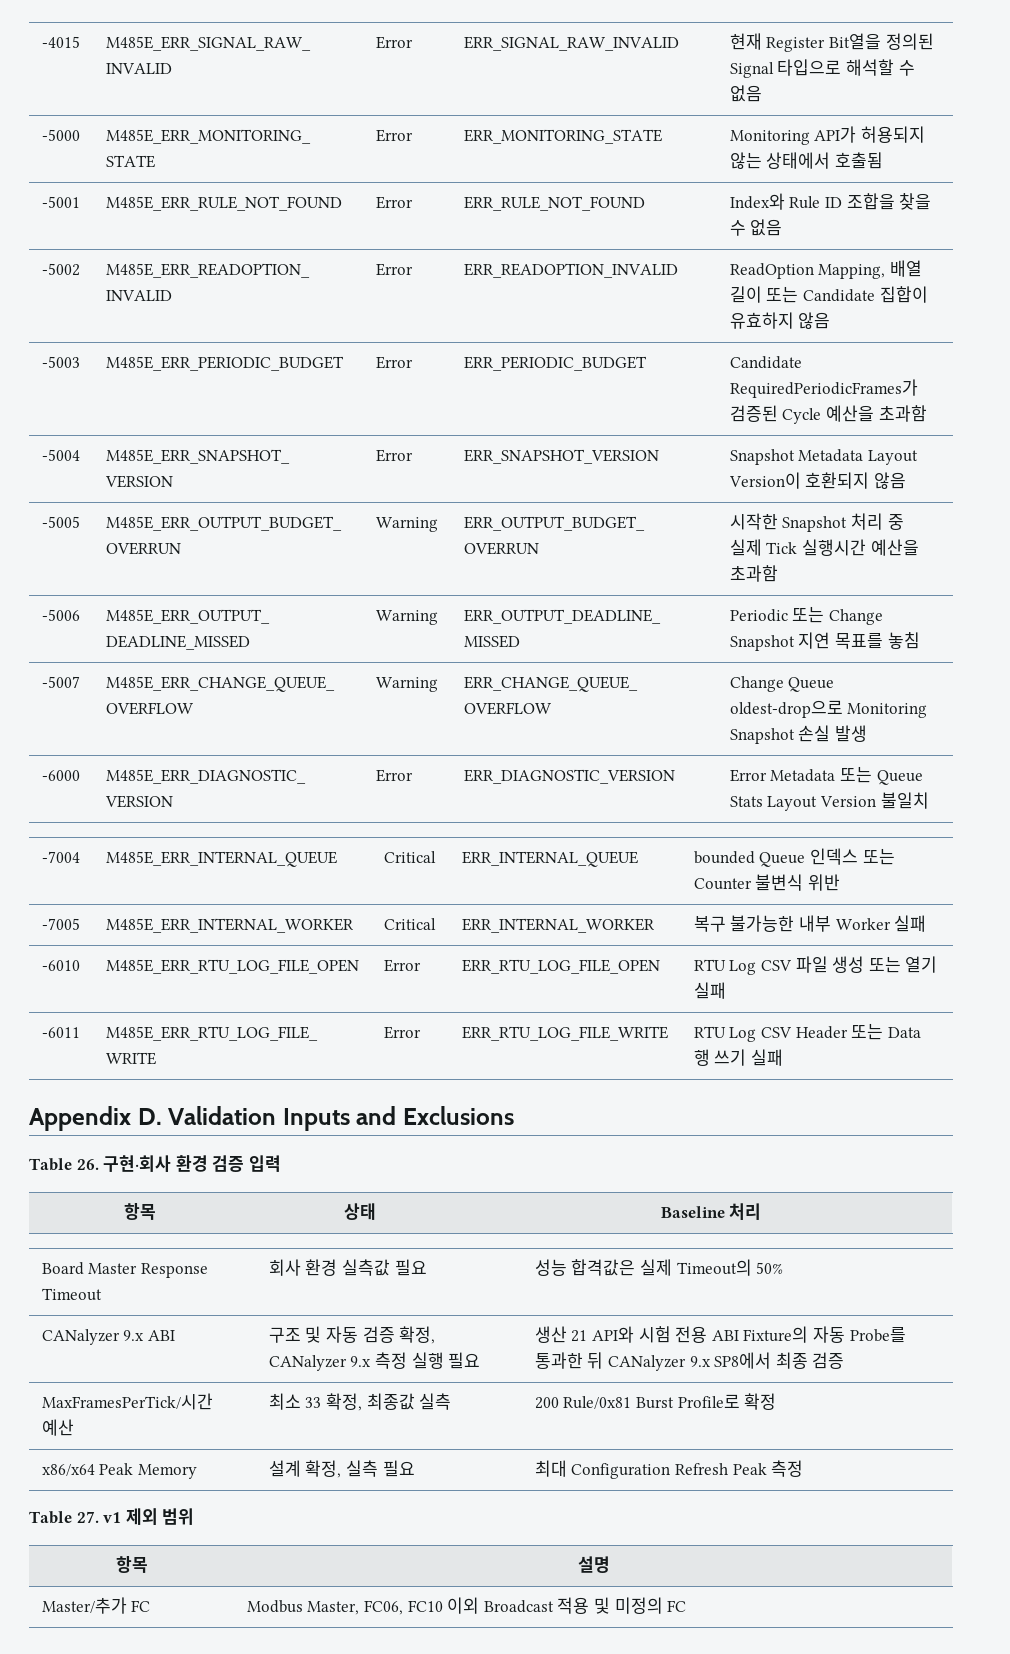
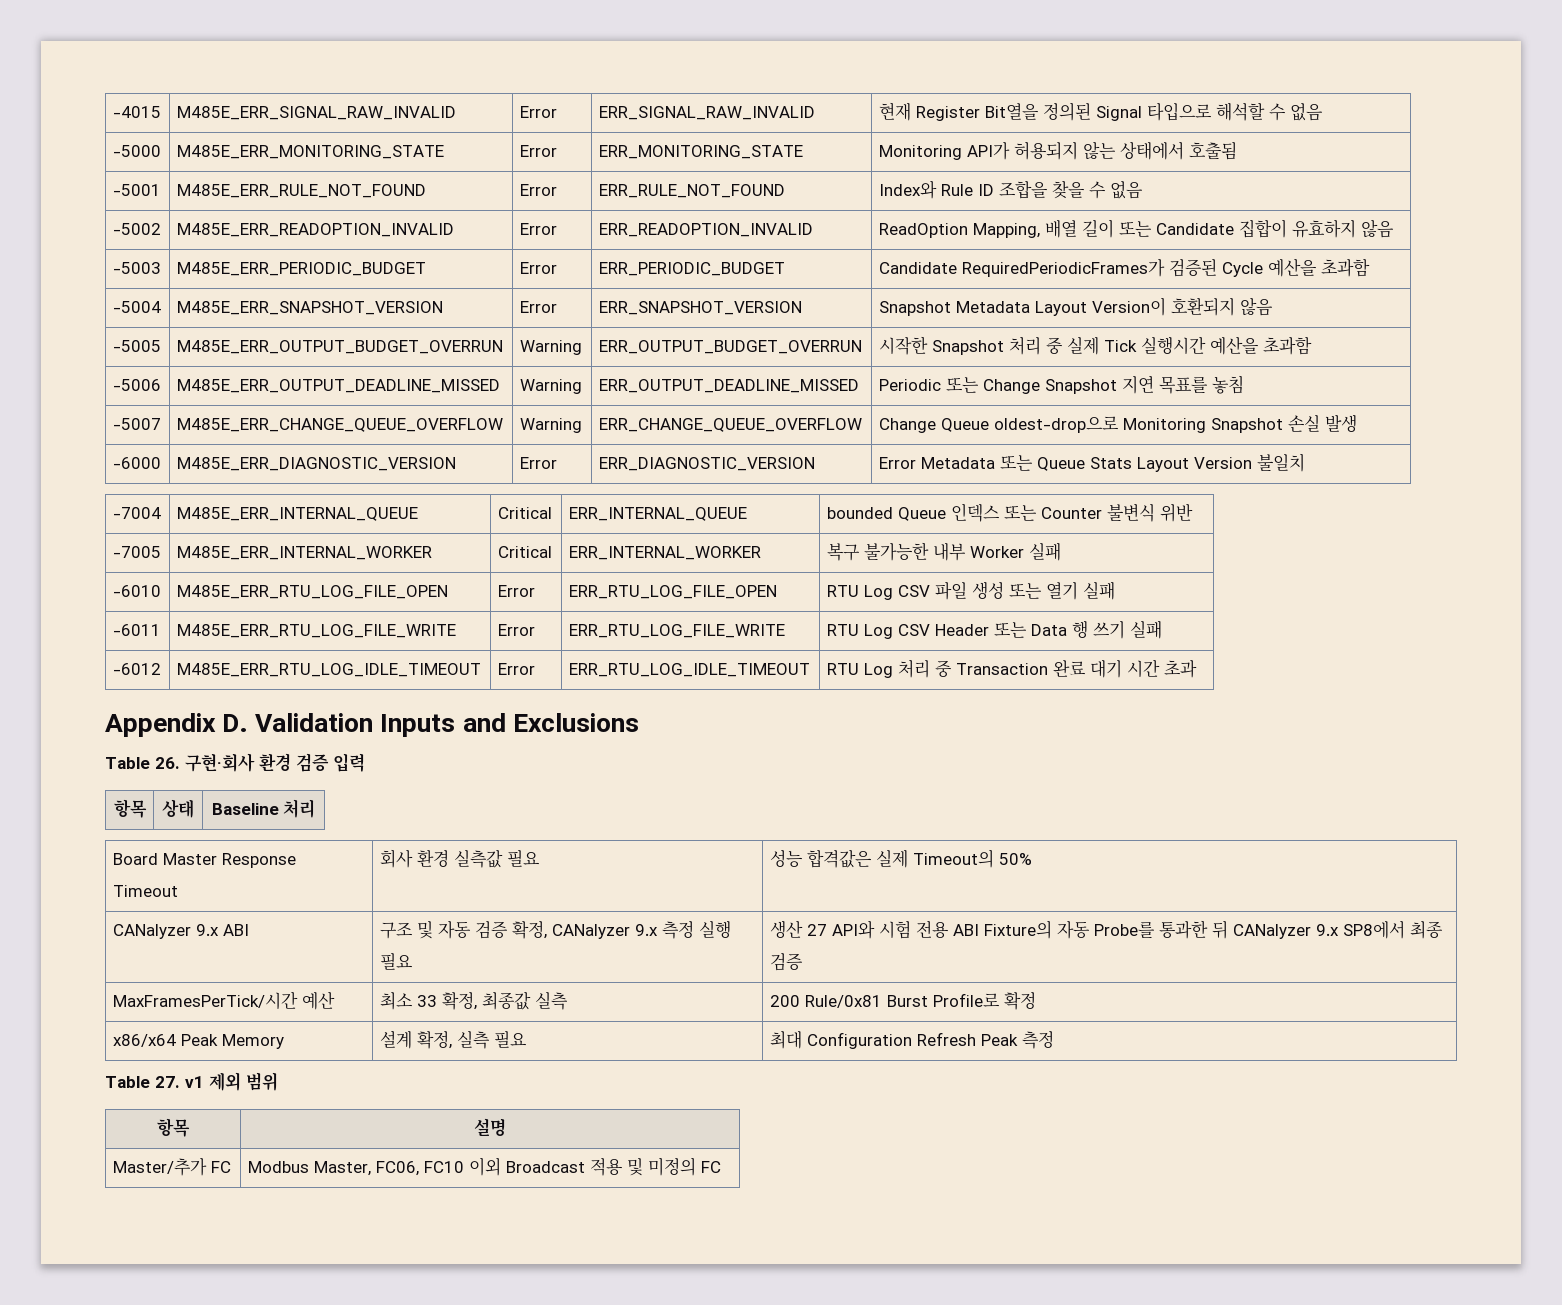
+ -6012 | M485E_ERR_RTU_LOG_IDLE_TIMEOUT | Error | ERR_RTU_LOG_IDLE_TIMEOUT | RTU Log 처리 중 Transaction 완료 대기 시간 초과
- CANalyzer 9.x ABI | 구조 및 자동 검증 확정, CANalyzer 9.x 측정 실행 필요 | 생산 21 API와 시험 전용 ABI Fixture의 자동 Probe를 통과한 뒤 CANalyzer 9.x SP8에서 최종 검증
+ CANalyzer 9.x ABI | 구조 및 자동 검증 확정, CANalyzer 9.x 측정 실행 필요 | 생산 27 API와 시험 전용 ABI Fixture의 자동 Probe를 통과한 뒤 CANalyzer 9.x SP8에서 최종 검증

